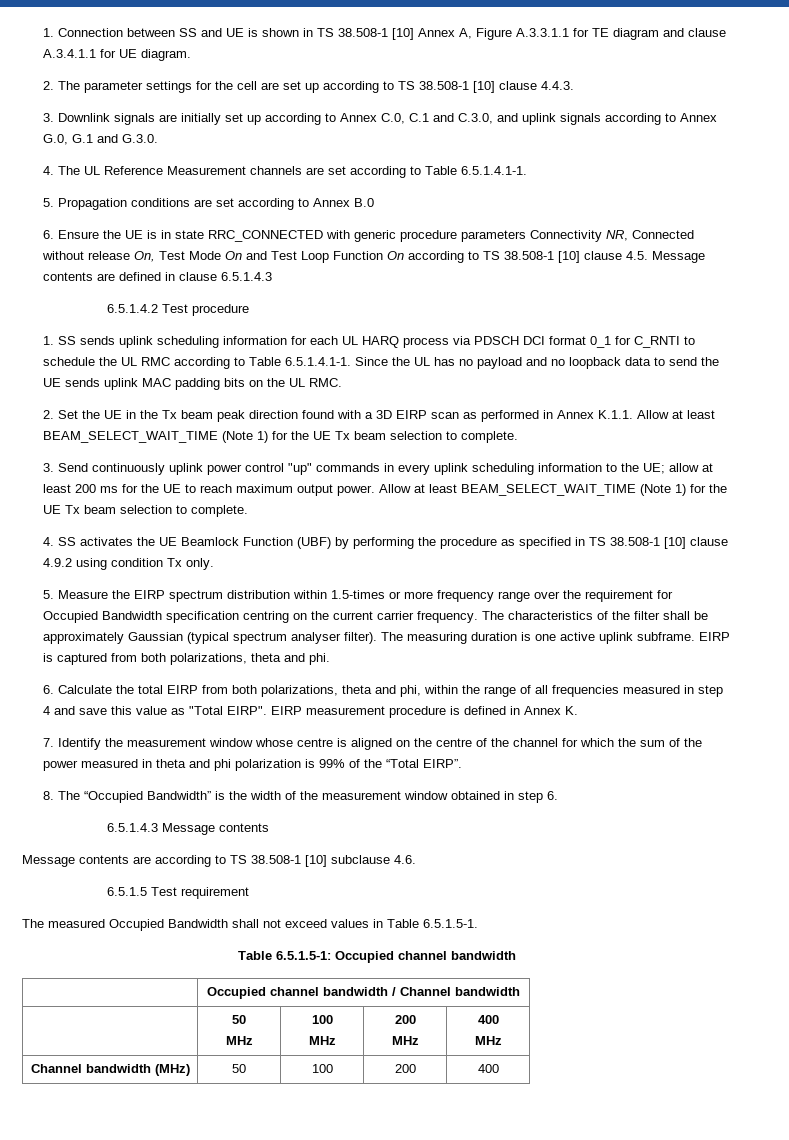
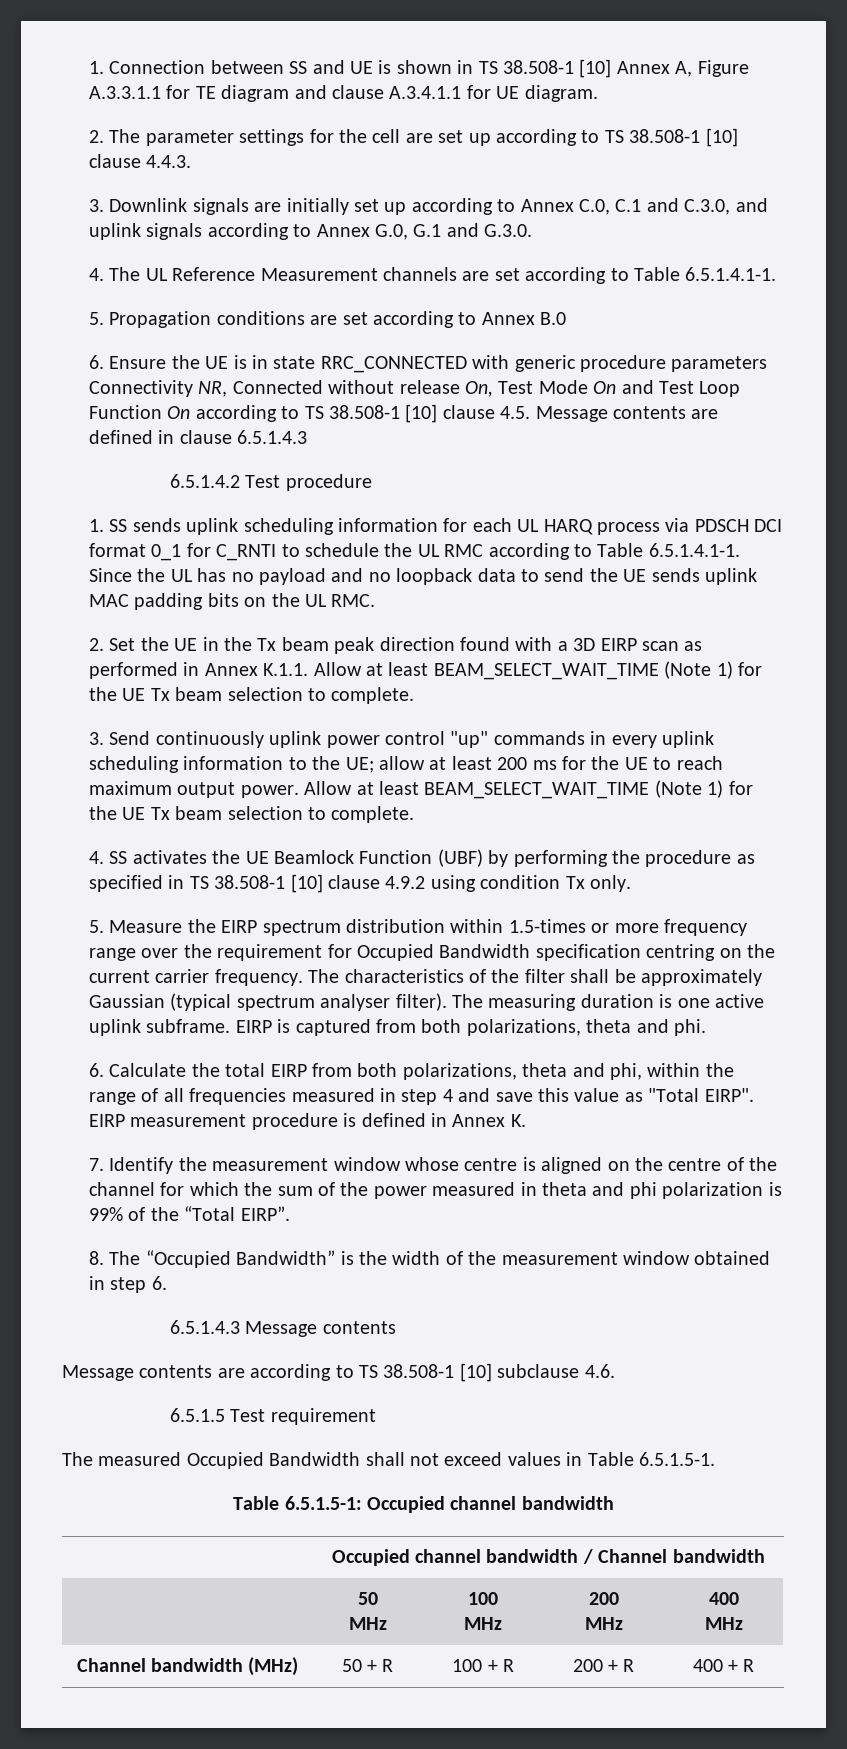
- Channel bandwidth (MHz) | 50 | 100 | 200 | 400
+ Channel bandwidth (MHz) | 50 + R | 100 + R | 200 + R | 400 + R

